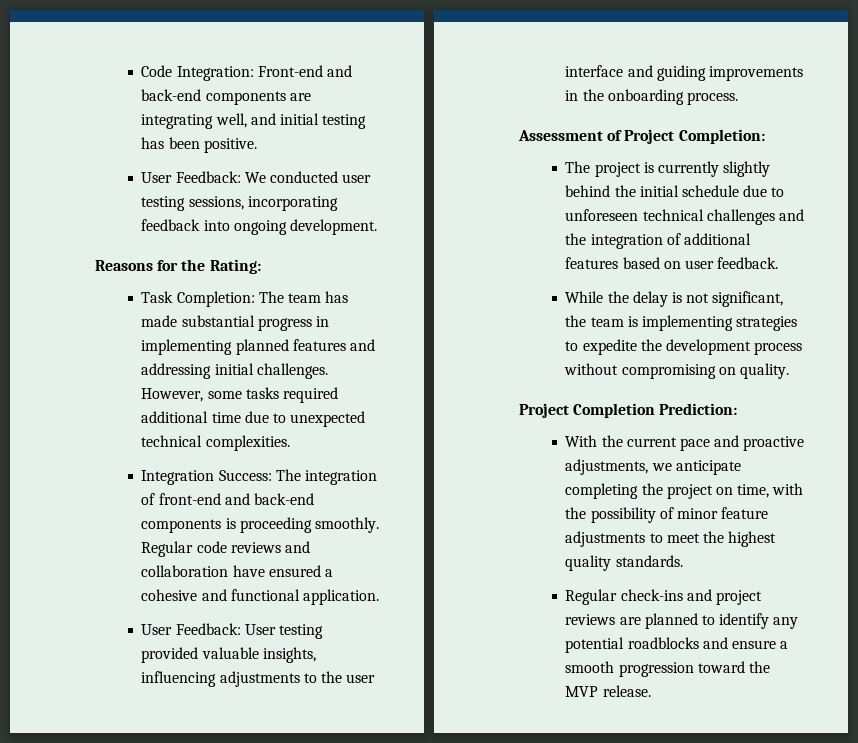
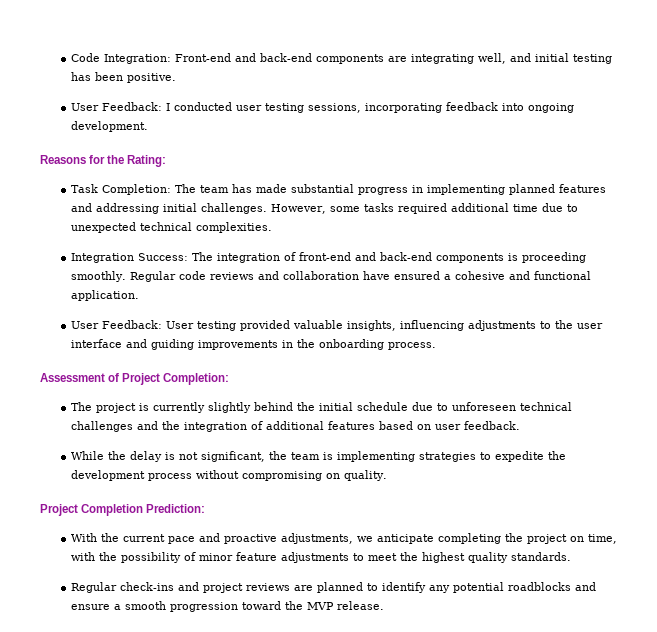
- User Feedback: We conducted user testing sessions, incorporating feedback into ongoing development.
+ User Feedback: I conducted user testing sessions, incorporating feedback into ongoing development.

